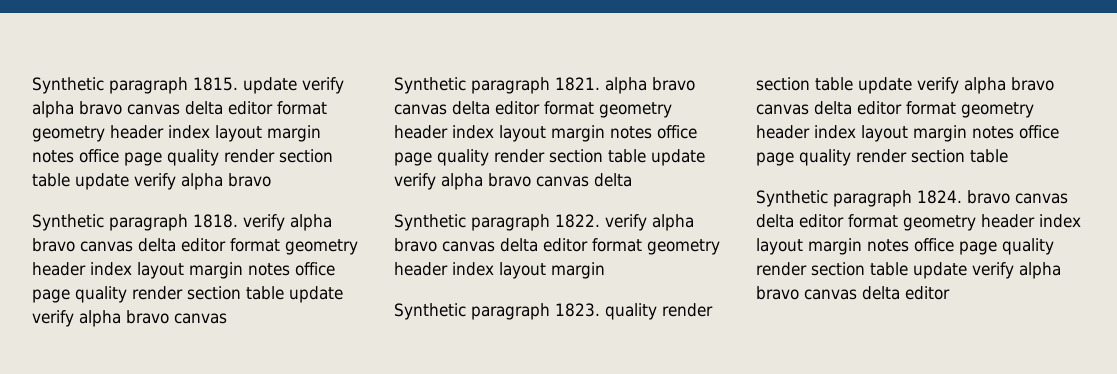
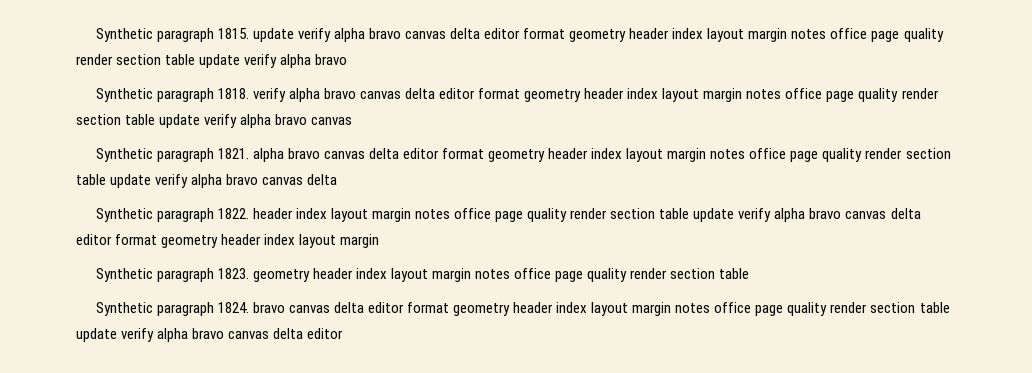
- Synthetic paragraph 1822. verify alpha bravo canvas delta editor format geometry header index layout margin
+ Synthetic paragraph 1822. header index layout margin notes office page quality render section table update verify alpha bravo canvas delta editor format geometry header index layout margin
- Synthetic paragraph 1823. quality render section table update verify alpha bravo canvas delta editor format geometry header index layout margin notes office page quality render section table
+ Synthetic paragraph 1823. geometry header index layout margin notes office page quality render section table

